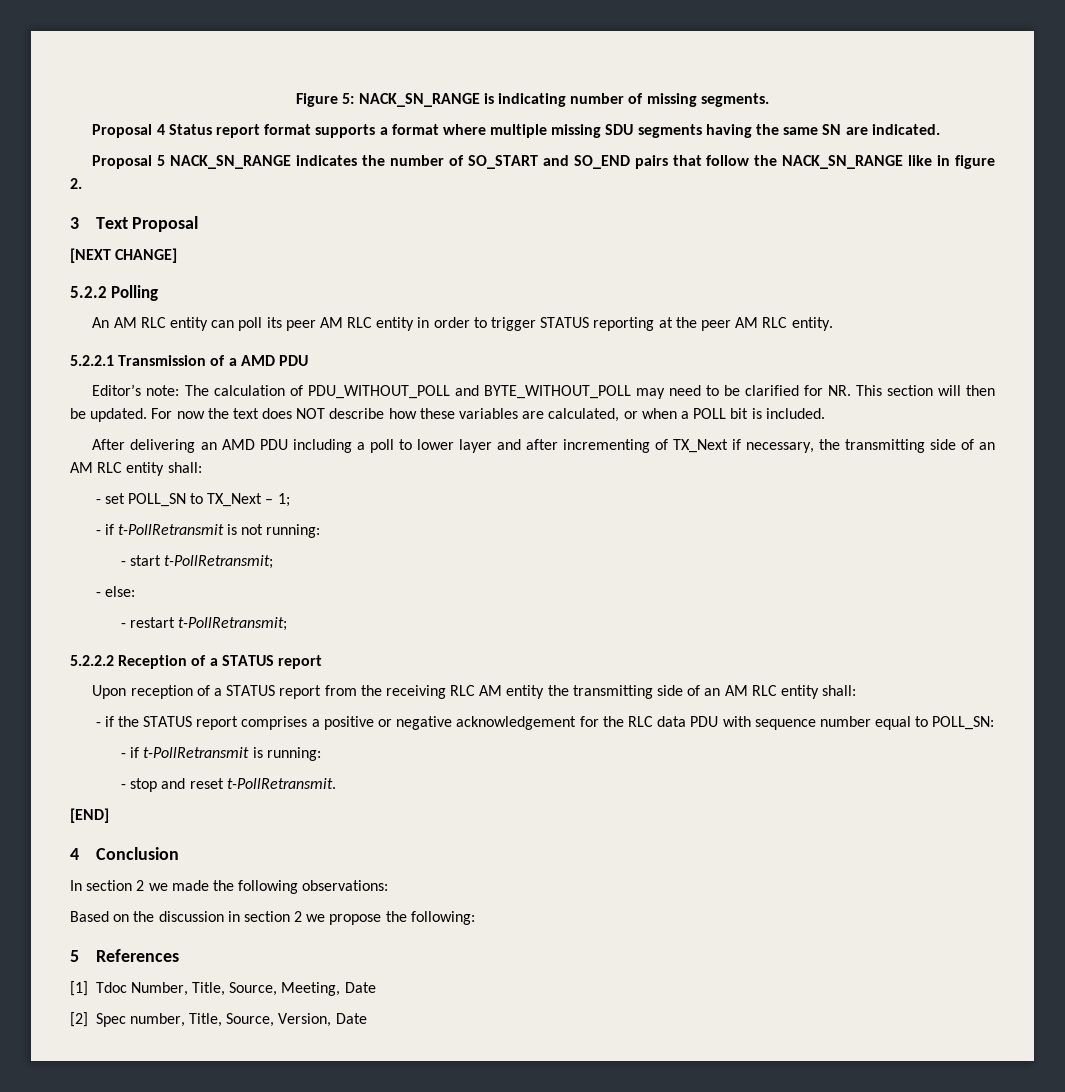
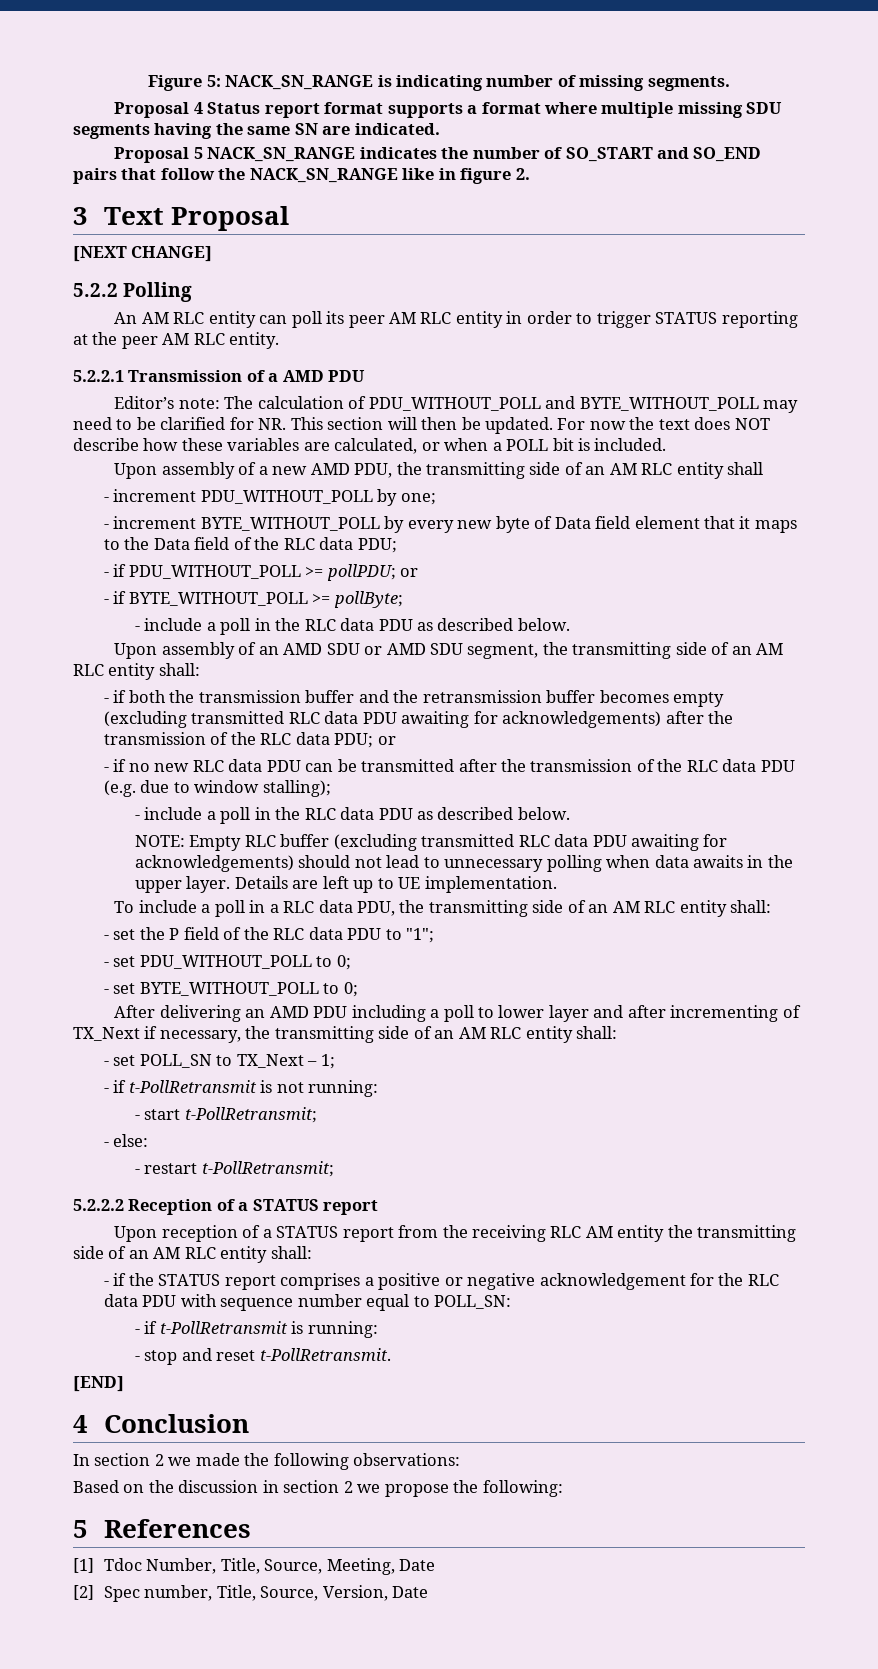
+ Upon assembly of a new AMD PDU, the transmitting side of an AM RLC entity shall
+ - increment PDU_WITHOUT_POLL by one;
+ - increment BYTE_WITHOUT_POLL by every new byte of Data field element that it maps to the Data field of the RLC data PDU;
+ - if PDU_WITHOUT_POLL >= pollPDU; or
+ - if BYTE_WITHOUT_POLL >= pollByte;
+ - include a poll in the RLC data PDU as described below.
+ Upon assembly of an AMD SDU or AMD SDU segment, the transmitting side of an AM RLC entity shall:
+ - if both the transmission buffer and the retransmission buffer becomes empty (excluding transmitted RLC data PDU awaiting for acknowledgements) after the transmission of the RLC data PDU; or
+ - if no new RLC data PDU can be transmitted after the transmission of the RLC data PDU (e.g. due to window stalling);
+ - include a poll in the RLC data PDU as described below.
+ NOTE: Empty RLC buffer (excluding transmitted RLC data PDU awaiting for acknowledgements) should not lead to unnecessary polling when data awaits in the upper layer. Details are left up to UE implementation.
+ To include a poll in a RLC data PDU, the transmitting side of an AM RLC entity shall:
+ - set the P field of the RLC data PDU to "1";
+ - set PDU_WITHOUT_POLL to 0;
+ - set BYTE_WITHOUT_POLL to 0;

